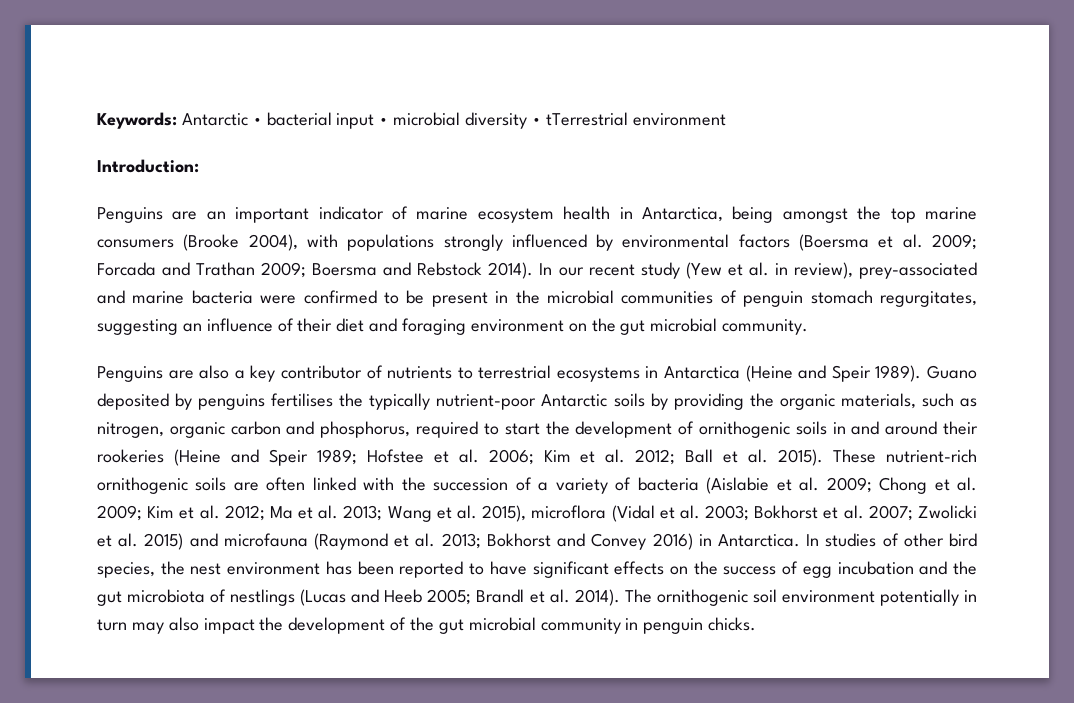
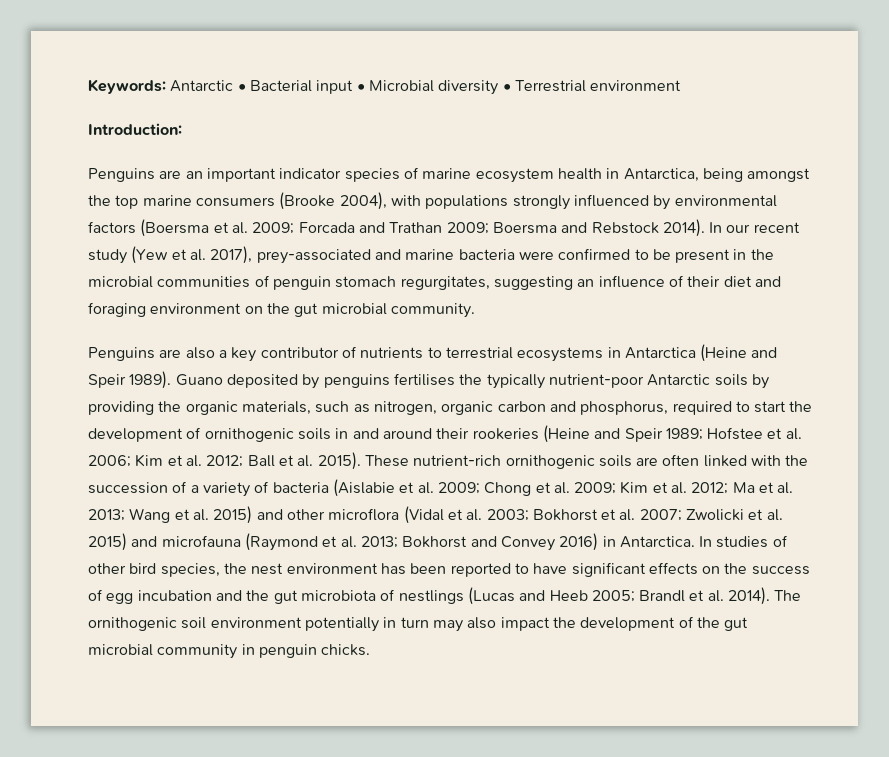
- Keywords: Antarctic • bacterial input • microbial diversity • tTerrestrial environment
+ Keywords: Antarctic • Bacterial input • Microbial diversity • Terrestrial environment
- Penguins are an important indicator of marine ecosystem health in Antarctica, being amongst the top marine consumers (Brooke 2004), with populations strongly influenced by environmental factors (Boersma et al. 2009; Forcada and Trathan 2009; Boersma and Rebstock 2014).
+ Penguins are an important indicator species of marine ecosystem health in Antarctica, being amongst the top marine consumers (Brooke 2004), with populations strongly influenced by environmental factors (Boersma et al. 2009; Forcada and Trathan 2009; Boersma and Rebstock 2014).
- In our recent study (Yew et al. in review), prey-associated and marine bacteria were confirmed to be present in the microbial communities of penguin stomach regurgitates, suggesting an influence of their diet and foraging environment on the gut microbial community.
+ In our recent study (Yew et al. 2017), prey-associated and marine bacteria were confirmed to be present in the microbial communities of penguin stomach regurgitates, suggesting an influence of their diet and foraging environment on the gut microbial community.
- These nutrient-rich ornithogenic soils are often linked with the succession of a variety of bacteria (Aislabie et al. 2009; Chong et al. 2009; Kim et al. 2012; Ma et al. 2013; Wang et al. 2015), microflora (Vidal et al. 2003; Bokhorst et al. 2007; Zwolicki et al. 2015) and microfauna (Raymond et al. 2013; Bokhorst and Convey 2016) in Antarctica.
+ These nutrient-rich ornithogenic soils are often linked with the succession of a variety of bacteria (Aislabie et al. 2009; Chong et al. 2009; Kim et al. 2012; Ma et al. 2013; Wang et al. 2015) and other microflora (Vidal et al. 2003; Bokhorst et al. 2007; Zwolicki et al. 2015) and microfauna (Raymond et al. 2013; Bokhorst and Convey 2016) in Antarctica.

